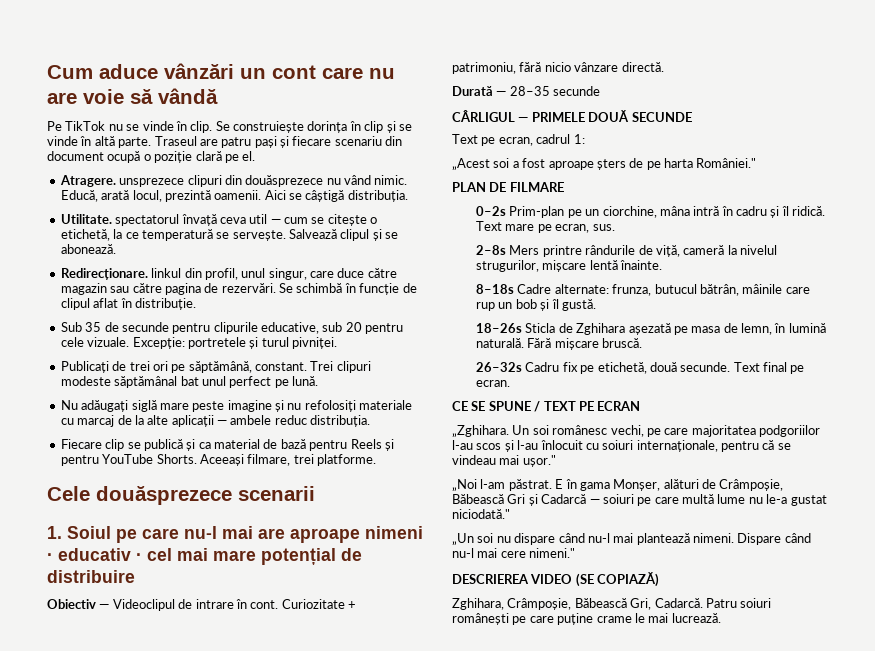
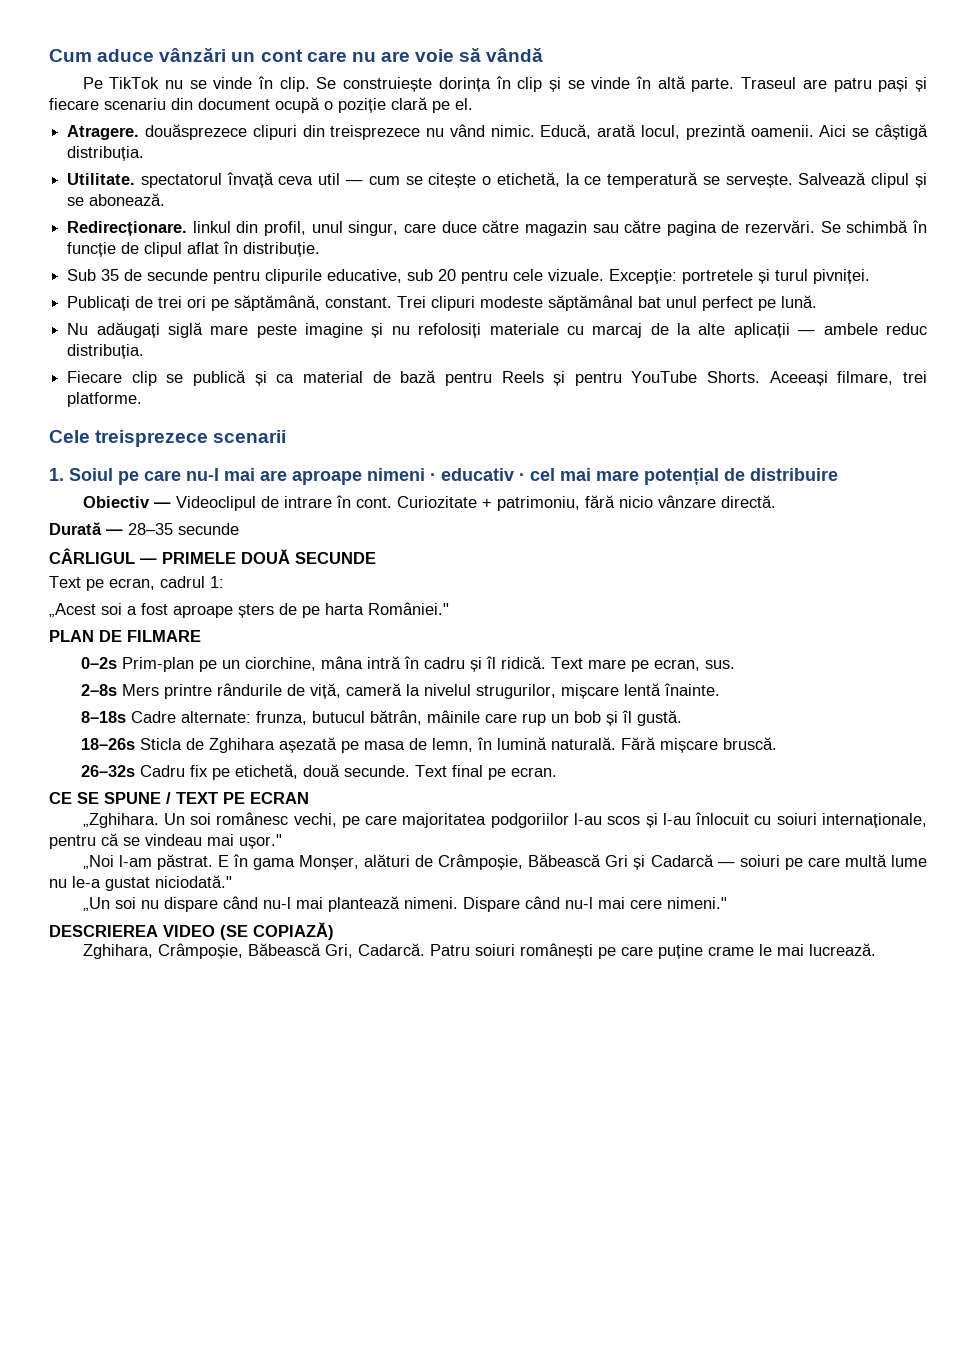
- Atragere. unsprezece clipuri din douăsprezece nu vând nimic.
+ Atragere. douăsprezece clipuri din treisprezece nu vând nimic.
- Cele douăsprezece scenarii
+ Cele treisprezece scenarii

